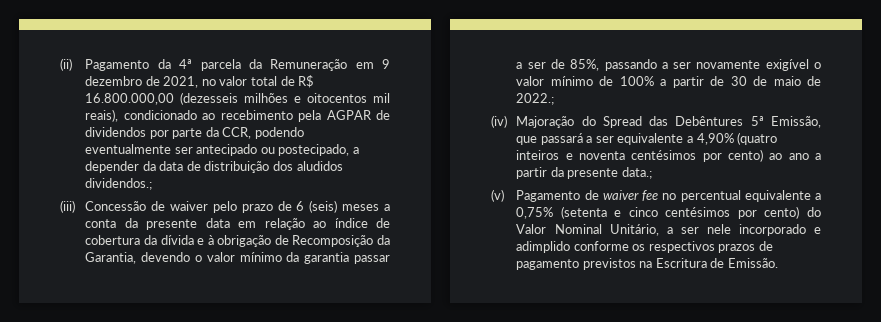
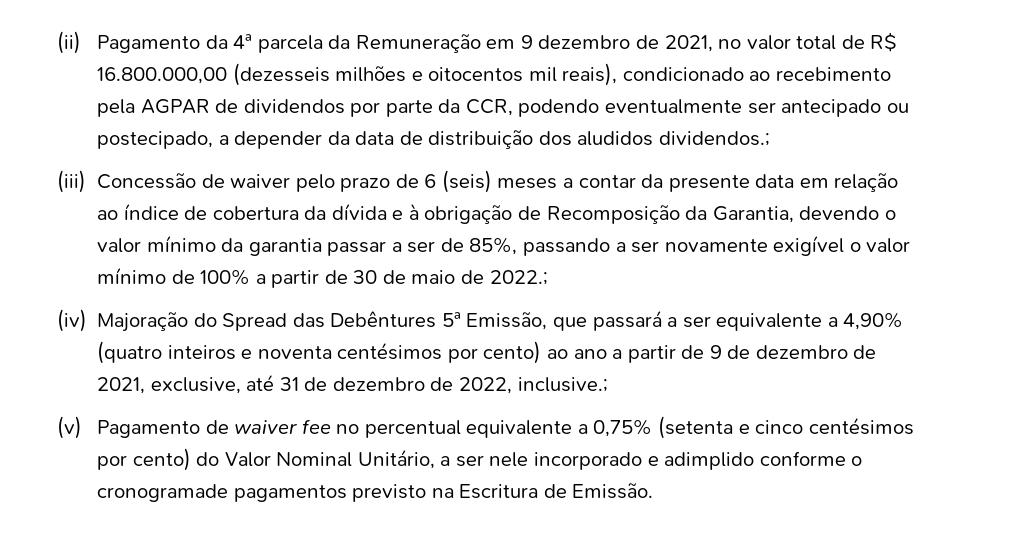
- (iii) Concessão de waiver pelo prazo de 6 (seis) meses a conta da presente data em relação ao índice de cobertura da dívida e à obrigação de Recomposição da Garantia, devendo o valor mínimo da garantia passar a ser de 85%, passando a ser novamente exigível o valor mínimo de 100% a partir de 30 de maio de 2022.;
+ (iii) Concessão de waiver pelo prazo de 6 (seis) meses a contar da presente data em relação ao índice de cobertura da dívida e à obrigação de Recomposição da Garantia, devendo o valor mínimo da garantia passar a ser de 85%, passando a ser novamente exigível o valor mínimo de 100% a partir de 30 de maio de 2022.;
- (iv) Majoração do Spread das Debêntures 5ª Emissão, que passará a ser equivalente a 4,90% (quatro inteiros e noventa centésimos por cento) ao ano a partir da presente data.;
+ (iv) Majoração do Spread das Debêntures 5ª Emissão, que passará a ser equivalente a 4,90% (quatro inteiros e noventa centésimos por cento) ao ano a partir de 9 de dezembro de 2021, exclusive, até 31 de dezembro de 2022, inclusive.;
- (v) Pagamento de waiver fee no percentual equivalente a 0,75% (setenta e cinco centésimos por cento) do Valor Nominal Unitário, a ser nele incorporado e adimplido conforme os respectivos prazos de pagamento previstos na Escritura de Emissão.
+ (v) Pagamento de waiver fee no percentual equivalente a 0,75% (setenta e cinco centésimos por cento) do Valor Nominal Unitário, a ser nele incorporado e adimplido conforme o cronogramade pagamentos previsto na Escritura de Emissão.

